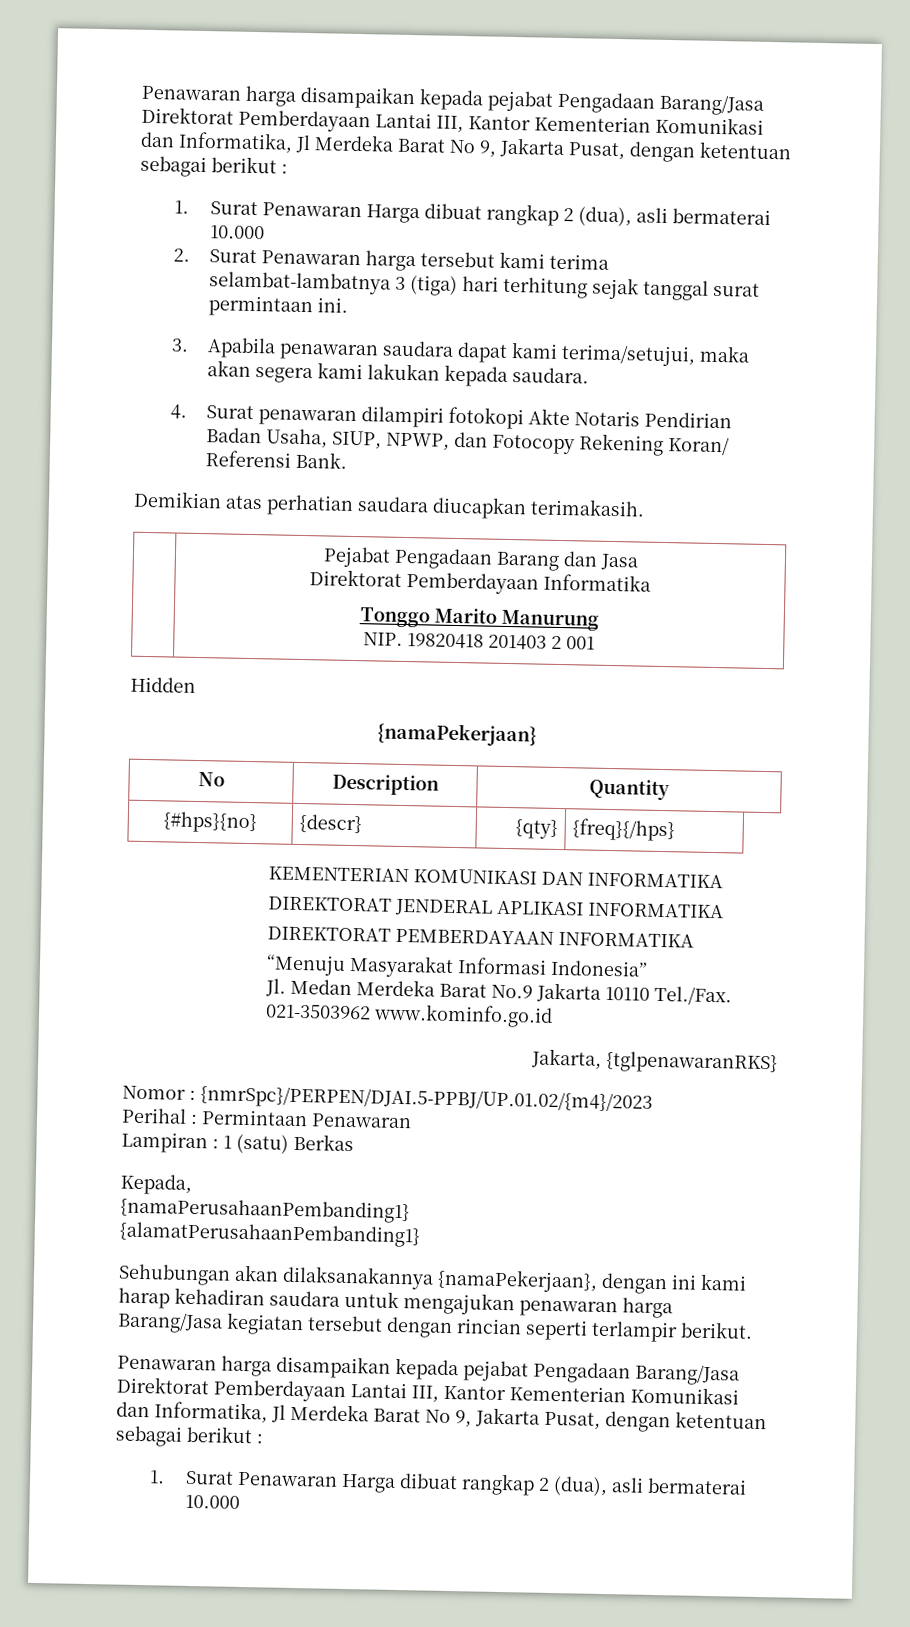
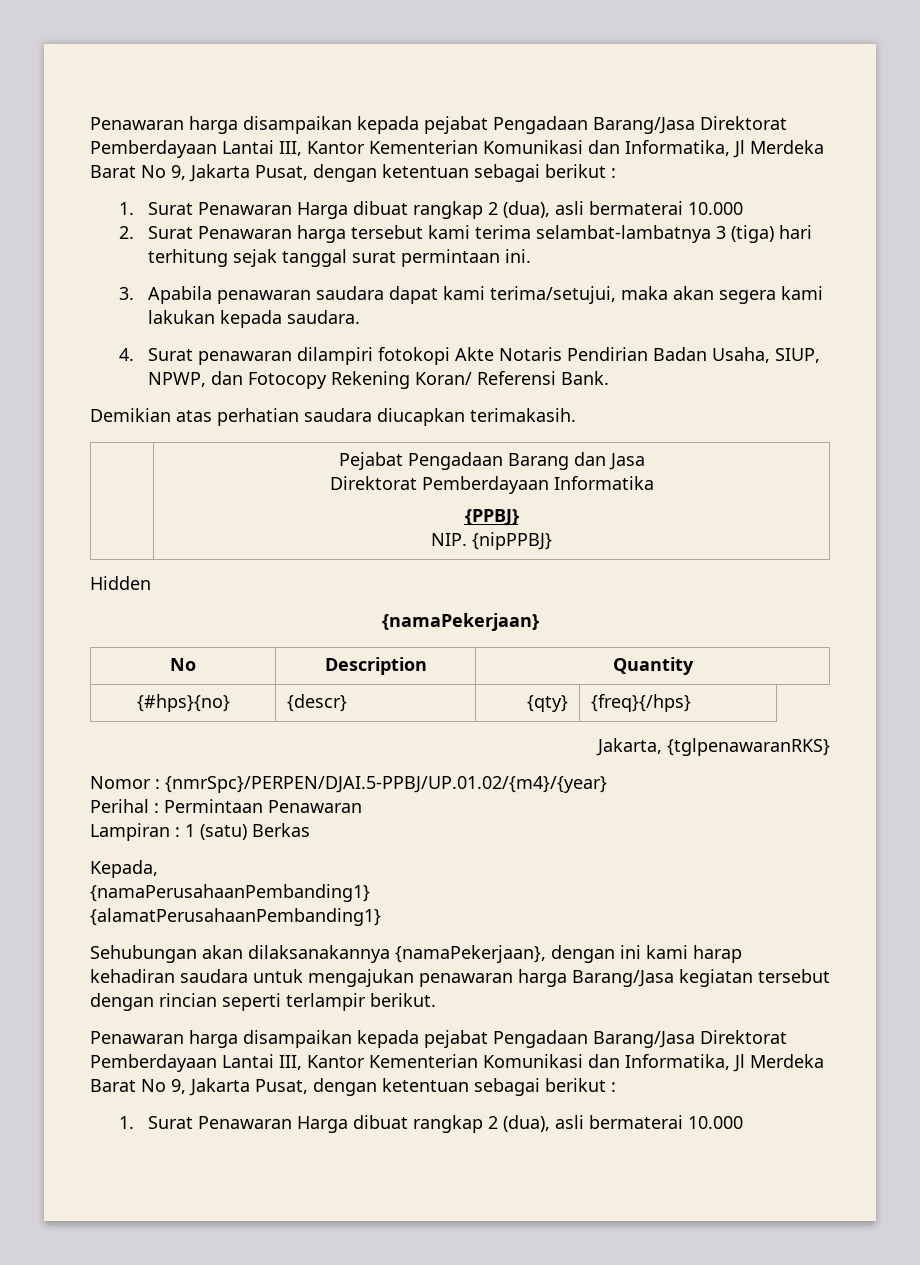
  | Pejabat Pengadaan Barang dan Jasa
  Direktorat Pemberdayaan Informatika
- Tonggo Marito Manurung
- NIP. 19820418 201403 2 001
+ {PPBJ}
+ NIP. {nipPPBJ}
- KEMENTERIAN KOMUNIKASI DAN INFORMATIKA
- DIREKTORAT JENDERAL APLIKASI INFORMATIKA
- DIREKTORAT PEMBERDAYAAN INFORMATIKA
- “Menuju Masyarakat Informasi Indonesia”
- Jl. Medan Merdeka Barat No.9 Jakarta 10110 Tel./Fax. 021-3503962 www.kominfo.go.id
- Nomor : {nmrSpc}/PERPEN/DJAI.5-PPBJ/UP.01.02/{m4}/2023
+ Nomor : {nmrSpc}/PERPEN/DJAI.5-PPBJ/UP.01.02/{m4}/{year}

